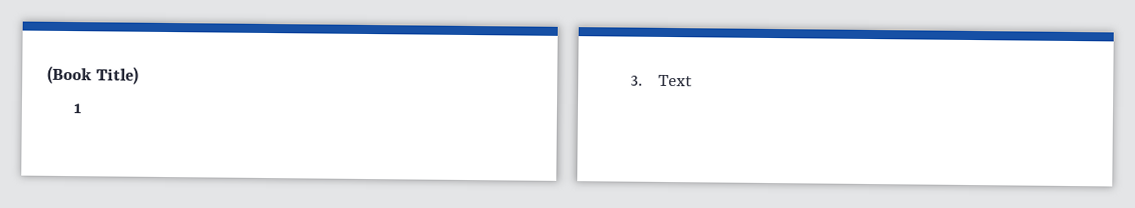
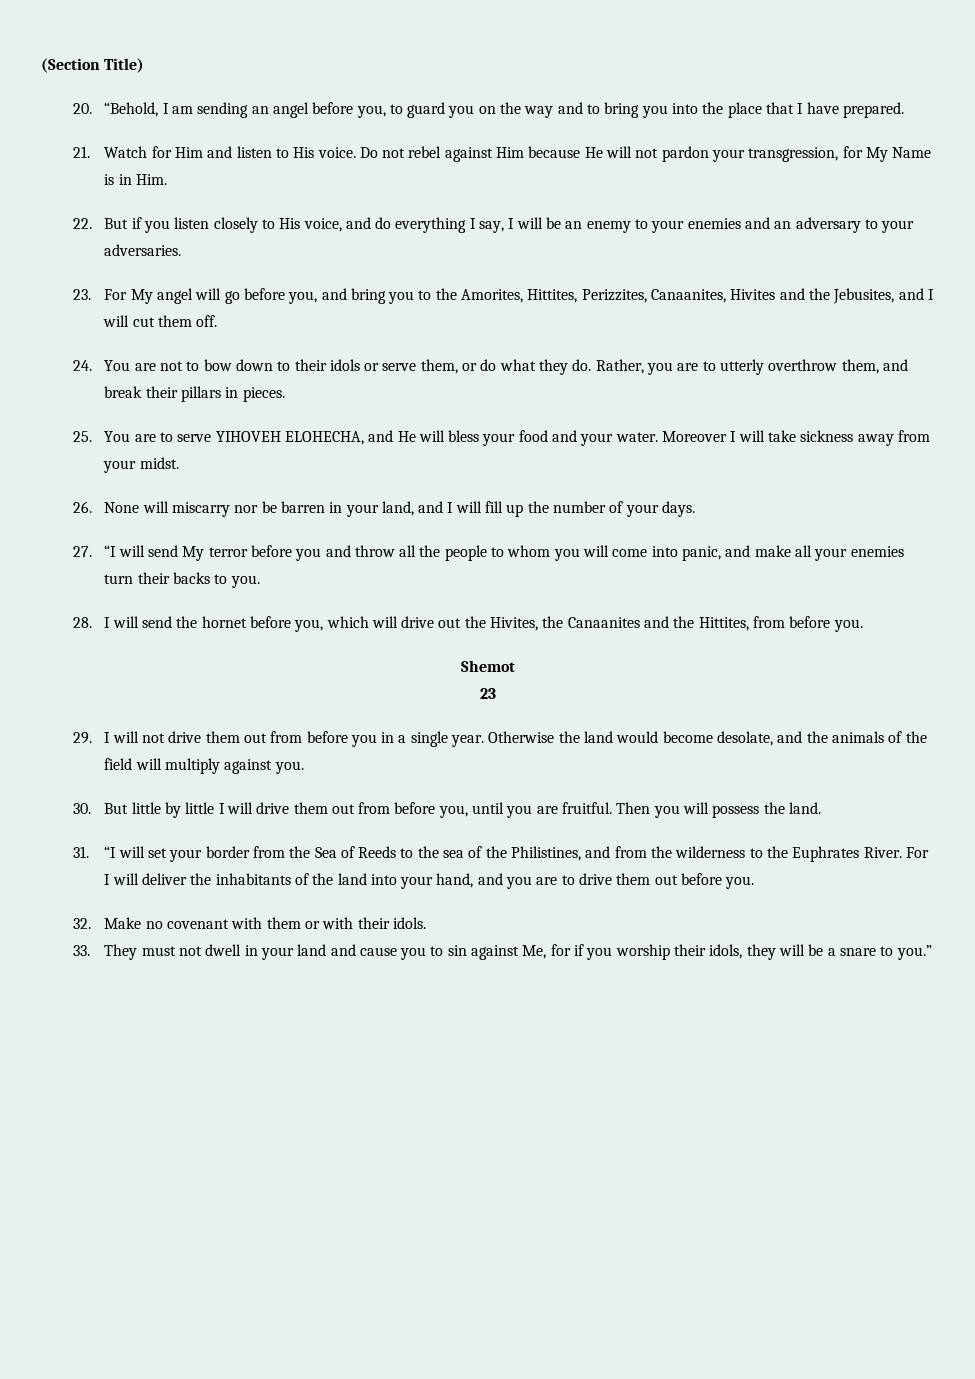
- (Book Title)
+ (Section Title)
- 1
- 3. Text
+ 20. “Behold, I am sending an angel before you, to guard you on the way and to bring you into the place that I have prepared.
+ 21. Watch for Him and listen to His voice. Do not rebel against Him because He will not pardon your transgression, for My Name is in Him.
+ 22. But if you listen closely to His voice, and do everything I say, I will be an enemy to your enemies and an adversary to your adversaries.
+ 23. For My angel will go before you, and bring you to the Amorites, Hittites, Perizzites, Canaanites, Hivites and the Jebusites, and I will cut them off.
+ 24. You are not to bow down to their idols or serve them, or do what they do. Rather, you are to utterly overthrow them, and break their pillars in pieces.
+ 25. You are to serve YIHOVEH ELOHECHA, and He will bless your food and your water. Moreover I will take sickness away from your midst.
+ 26. None will miscarry nor be barren in your land, and I will fill up the number of your days.
+ 27. “I will send My terror before you and throw all the people to whom you will come into panic, and make all your enemies turn their backs to you.
+ 28. I will send the hornet before you, which will drive out the Hivites, the Canaanites and the Hittites, from before you.
+ Shemot
+ 23
+ 29. I will not drive them out from before you in a single year. Otherwise the land would become desolate, and the animals of the field will multiply against you.
+ 30. But little by little I will drive them out from before you, until you are fruitful. Then you will possess the land.
+ 31. “I will set your border from the Sea of Reeds to the sea of the Philistines, and from the wilderness to the Euphrates River. For I will deliver the inhabitants of the land into your hand, and you are to drive them out before you.
+ 32. Make no covenant with them or with their idols.
+ 33. They must not dwell in your land and cause you to sin against Me, for if you worship their idols, they will be a snare to you.”

